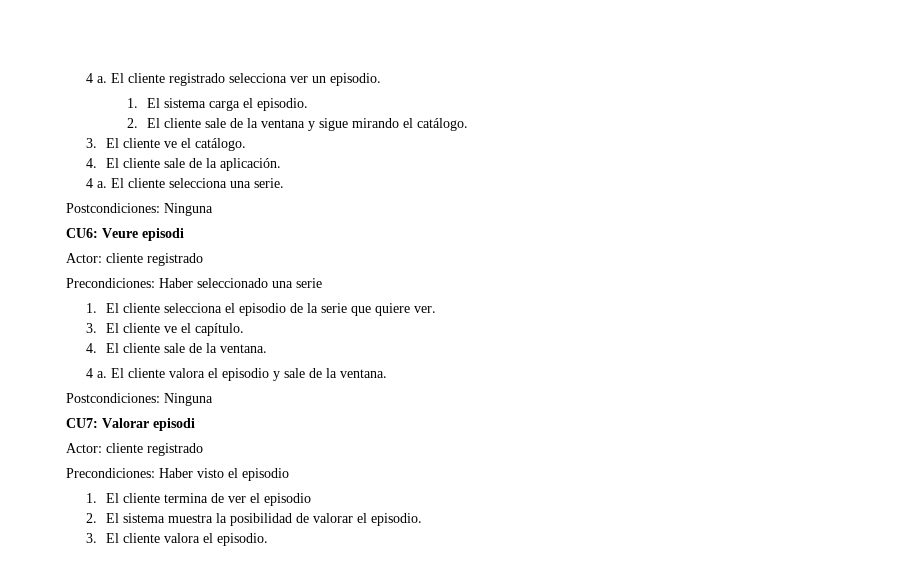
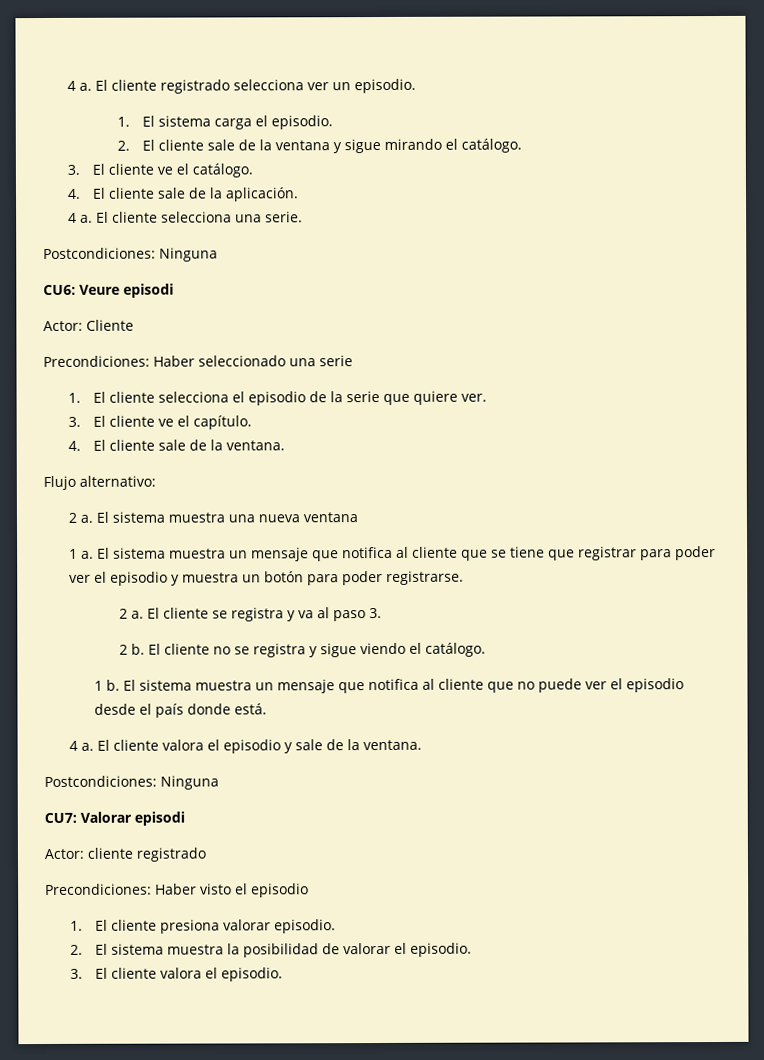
  CU6: Veure episodi
- Actor: cliente registrado
+ Actor: Cliente
+ Flujo alternativo:
+ 2 a. El sistema muestra una nueva ventana
+ 1 a. El sistema muestra un mensaje que notifica al cliente que se tiene que registrar para poder ver el episodio y muestra un botón para poder registrarse.
+ 2 a. El cliente se registra y va al paso 3.
+ 2 b. El cliente no se registra y sigue viendo el catálogo.
+ 1 b. El sistema muestra un mensaje que notifica al cliente que no puede ver el episodio desde el país donde está.
- 1. El cliente termina de ver el episodio
+ 1. El cliente presiona valorar episodio.

